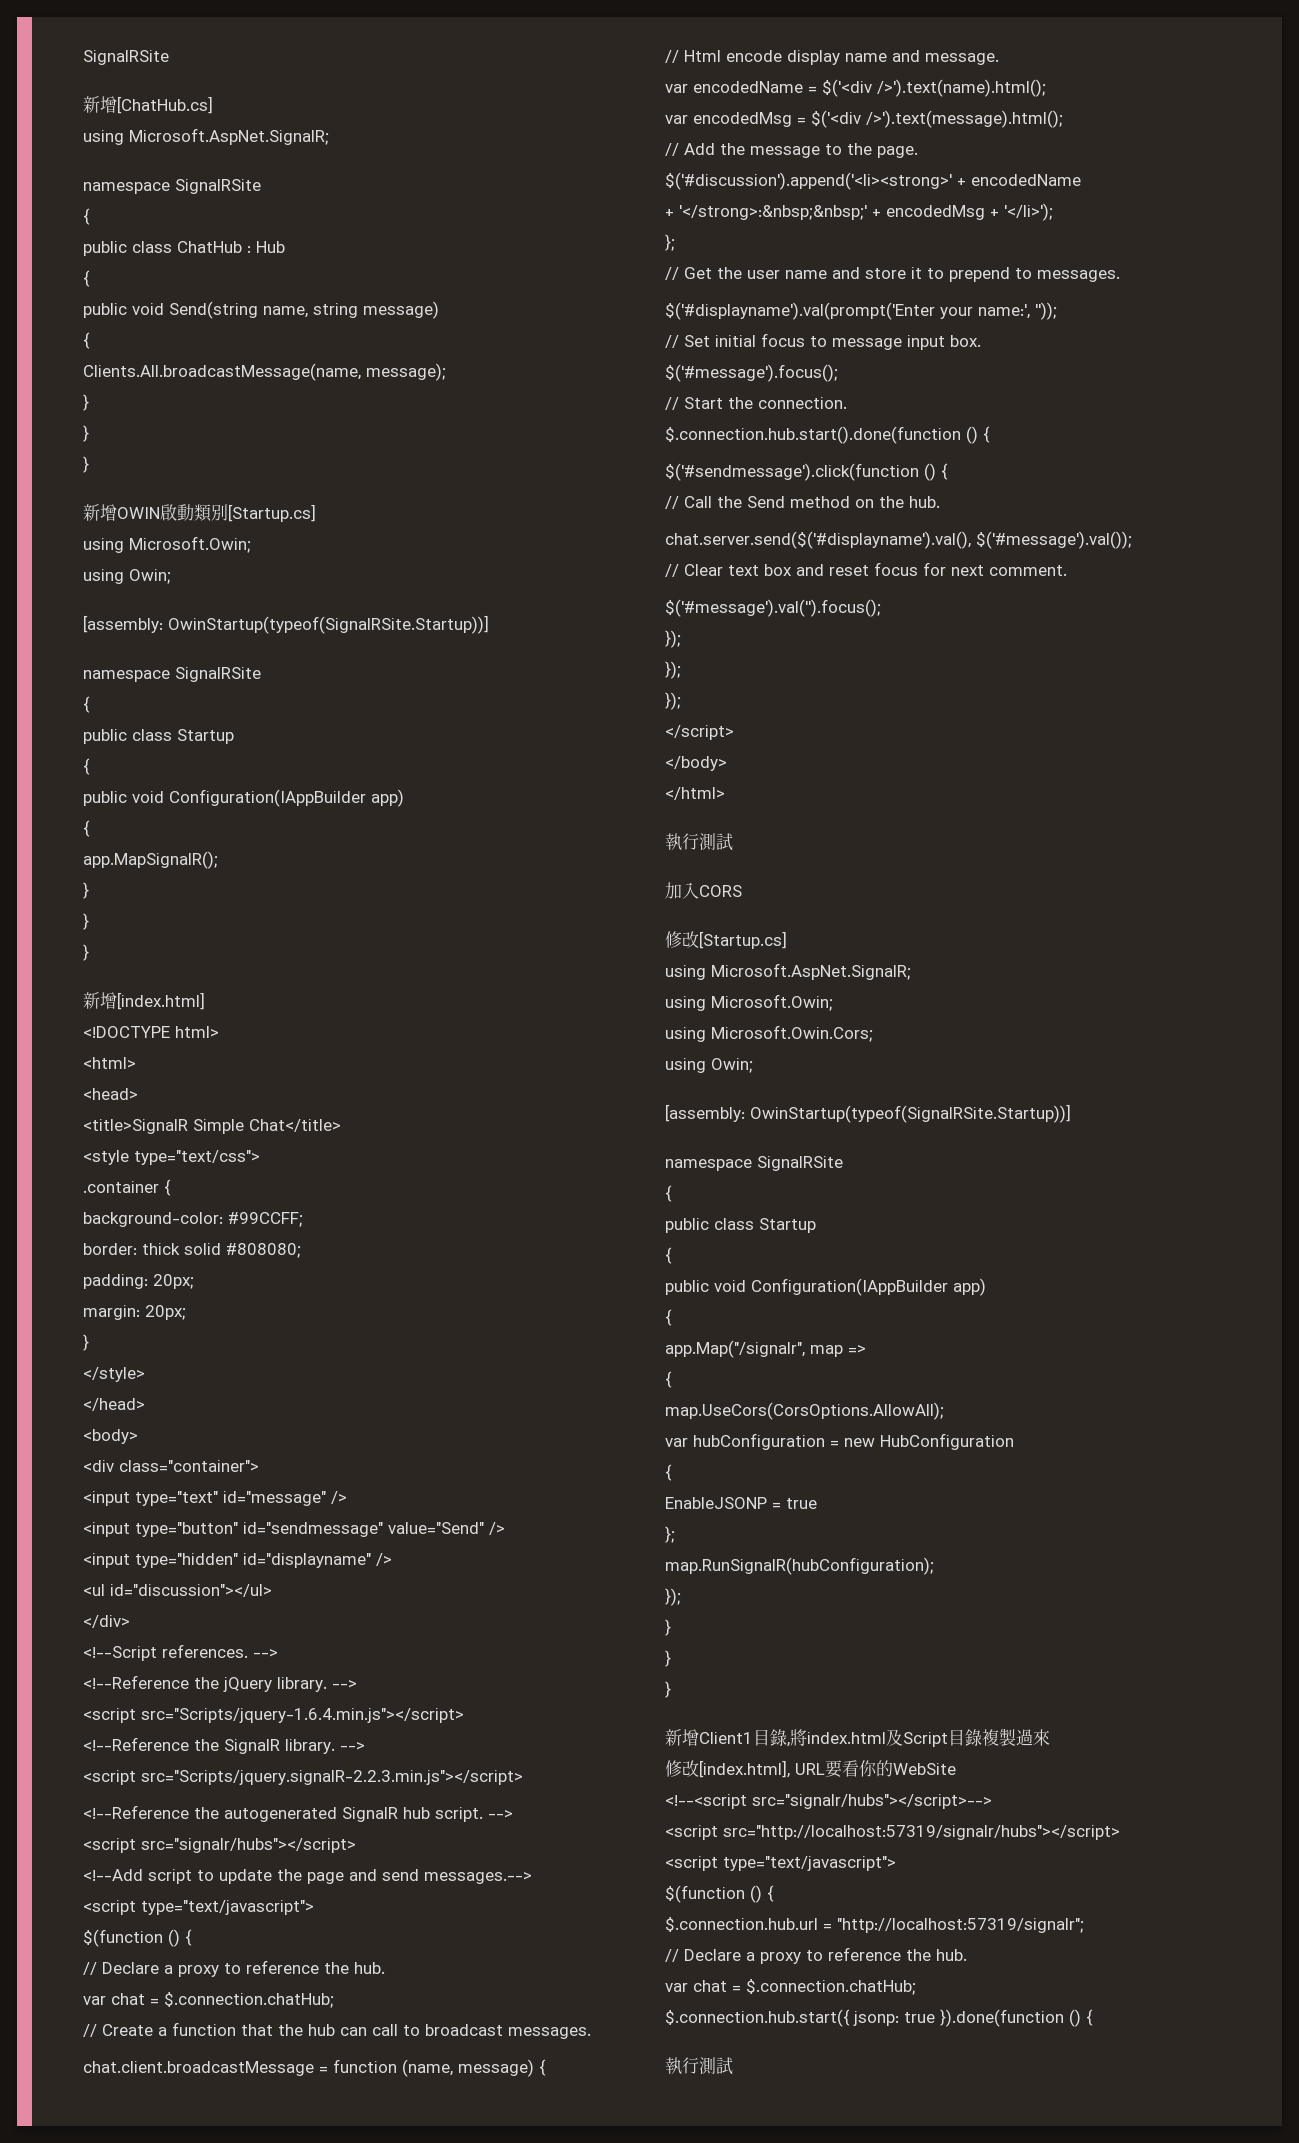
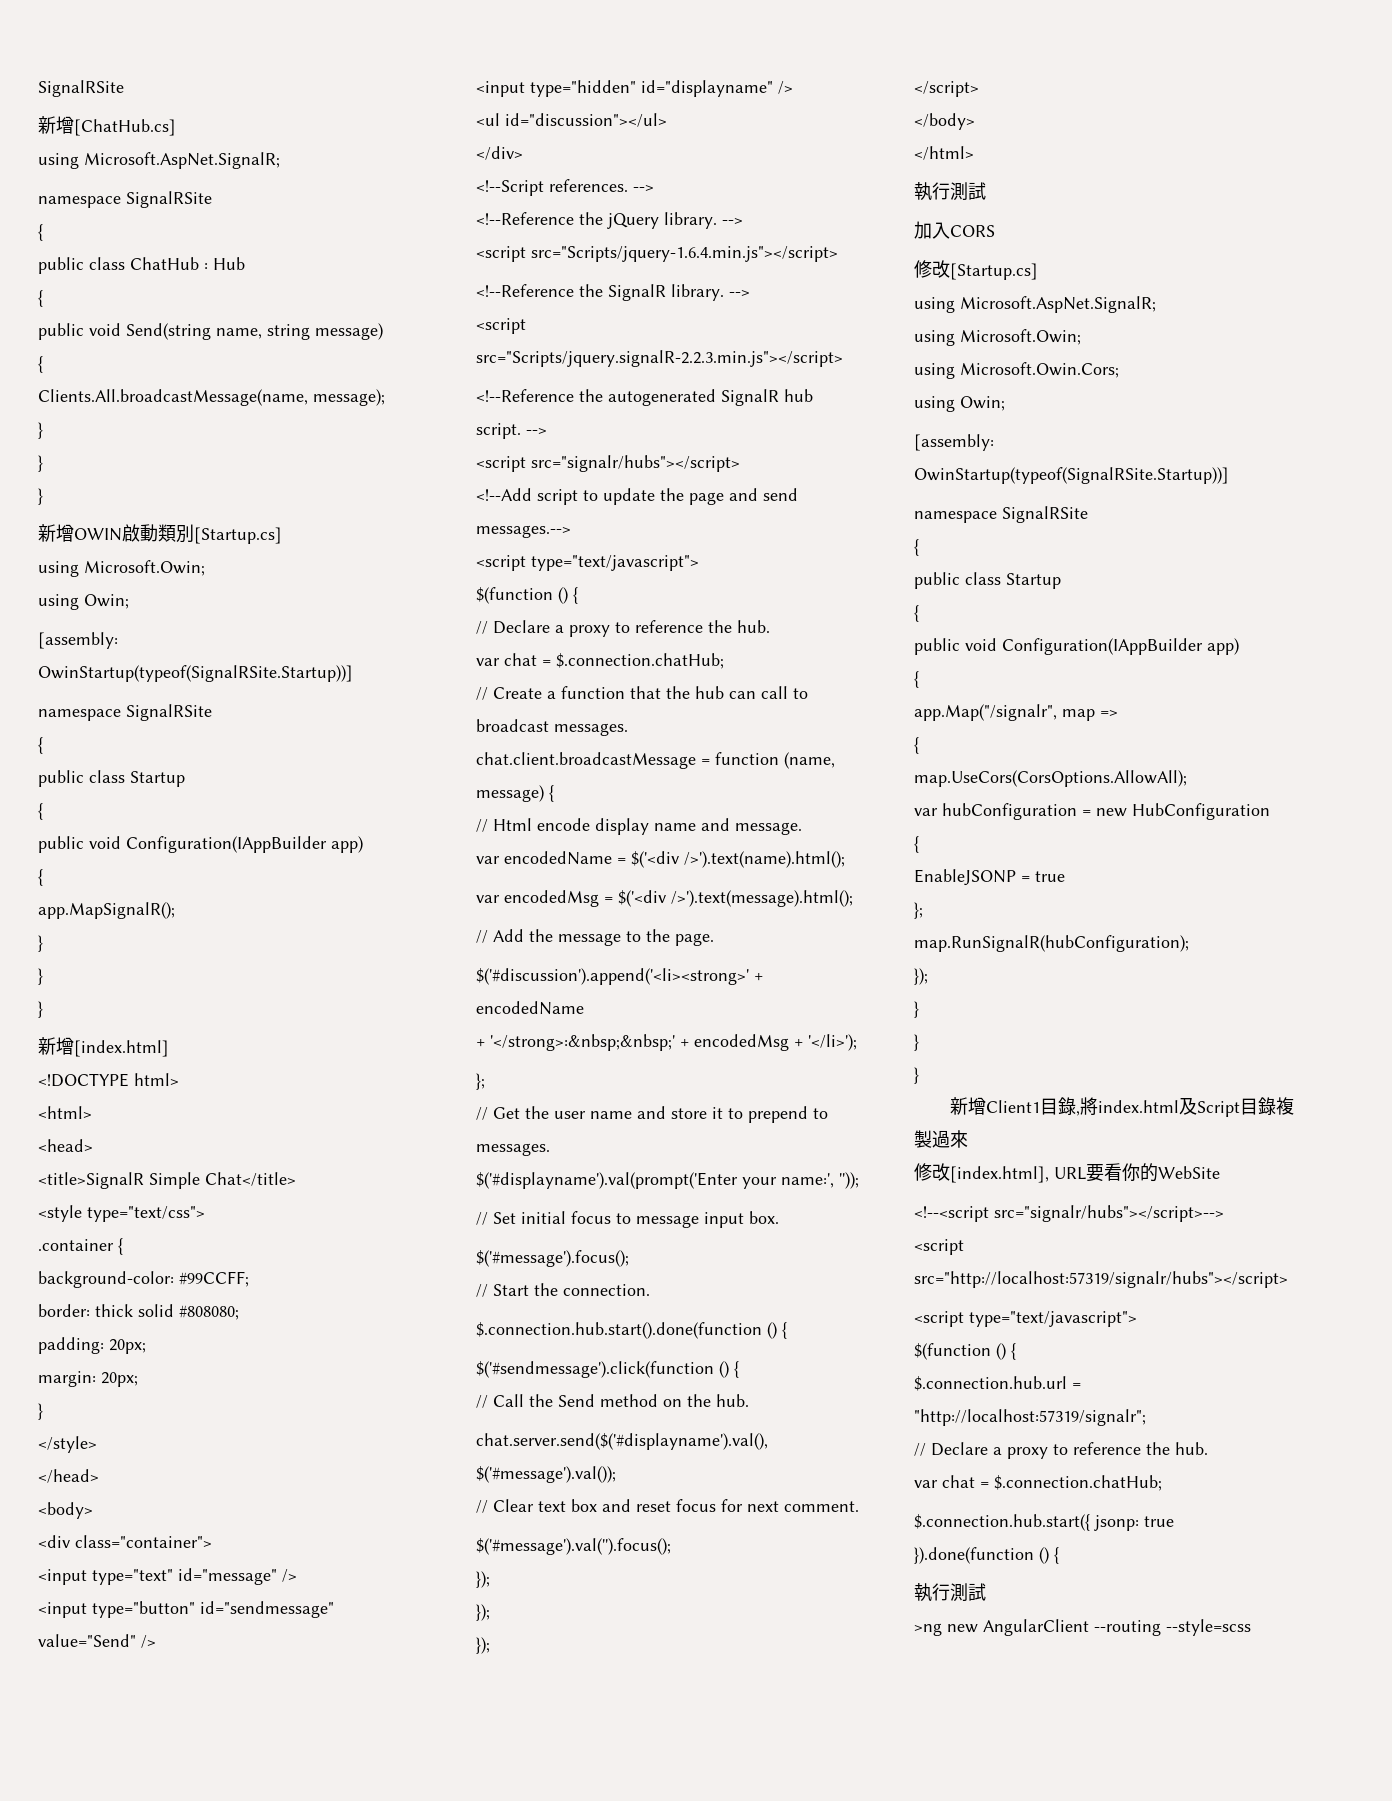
+ >ng new AngularClient --routing --style=scss

